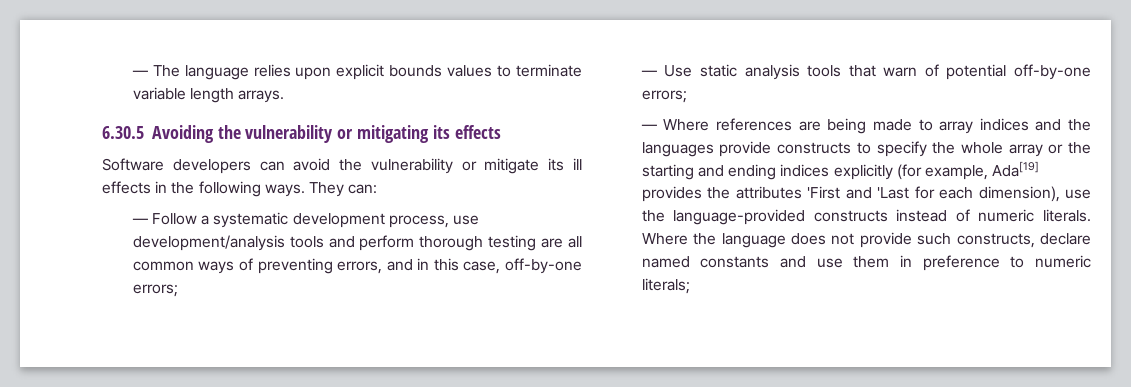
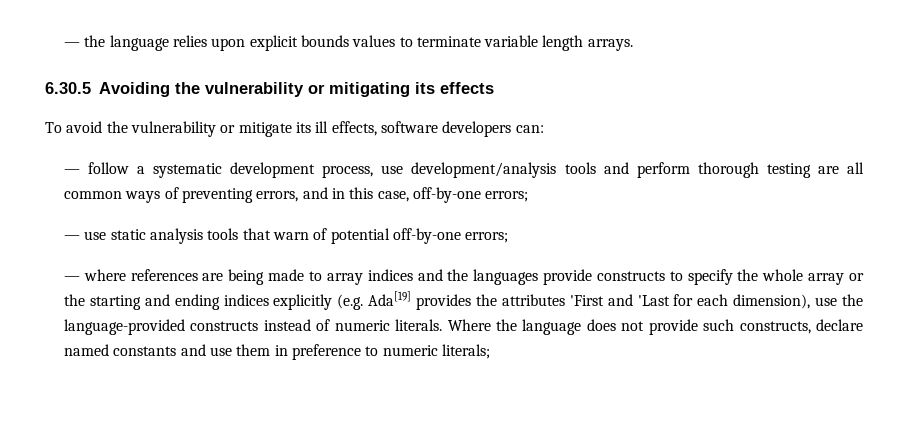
- — The language relies upon explicit bounds values to terminate variable length arrays.
+ — the language relies upon explicit bounds values to terminate variable length arrays.
- Software developers can avoid the vulnerability or mitigate its ill effects in the following ways. They can:
+ To avoid the vulnerability or mitigate its ill effects, software developers can:
- — Follow a systematic development process, use development/analysis tools and perform thorough testing are all common ways of preventing errors, and in this case, off-by-one errors;
+ — follow a systematic development process, use development/analysis tools and perform thorough testing are all common ways of preventing errors, and in this case, off-by-one errors;
- — Use static analysis tools that warn of potential off-by-one errors;
+ — use static analysis tools that warn of potential off-by-one errors;
- — Where references are being made to array indices and the languages provide constructs to specify the whole array or the starting and ending indices explicitly (for example, Ada[19] provides the attributes 'First and 'Last for each dimension), use the language-provided constructs instead of numeric literals.
+ — where references are being made to array indices and the languages provide constructs to specify the whole array or the starting and ending indices explicitly (e.g. Ada[19] provides the attributes 'First and 'Last for each dimension), use the language-provided constructs instead of numeric literals.

